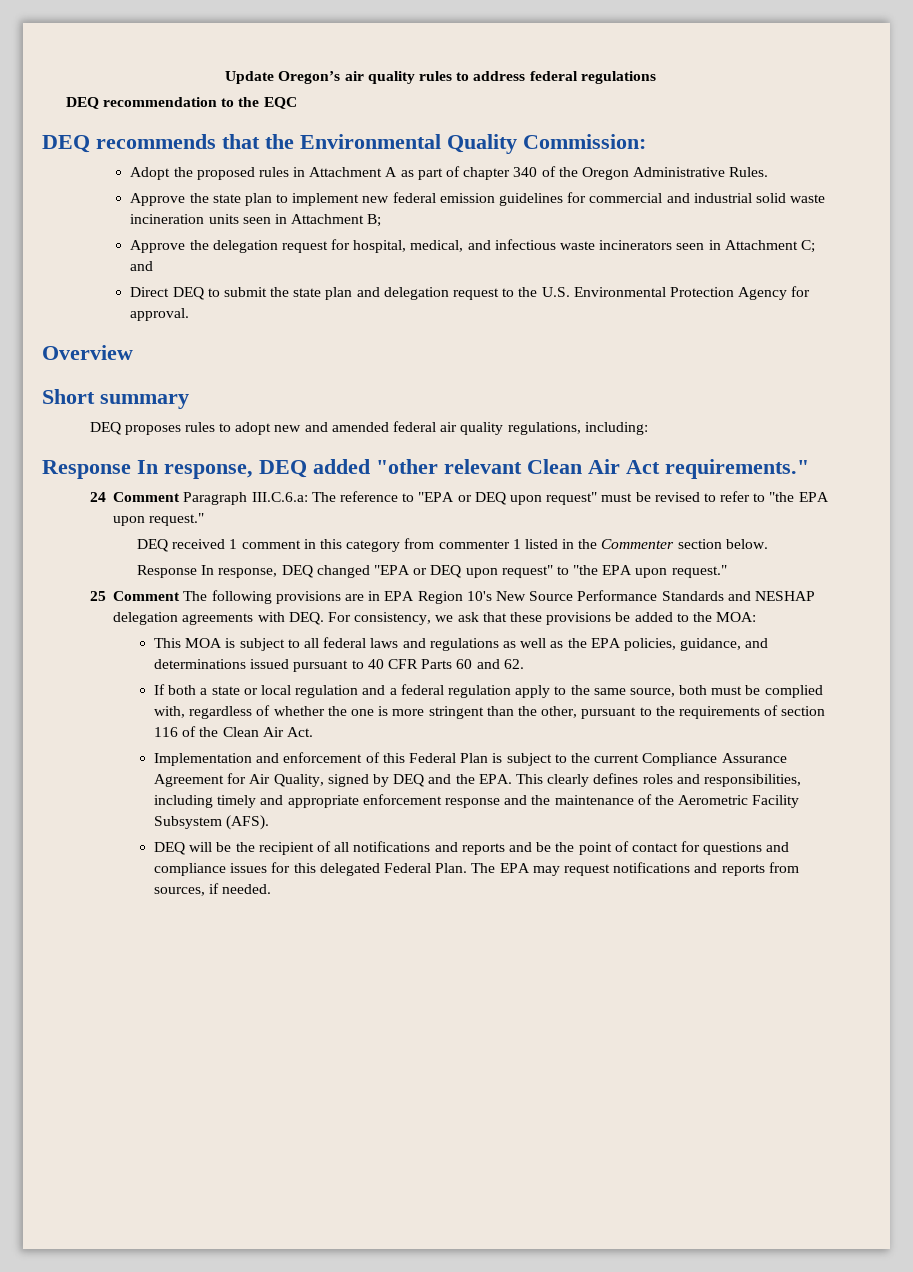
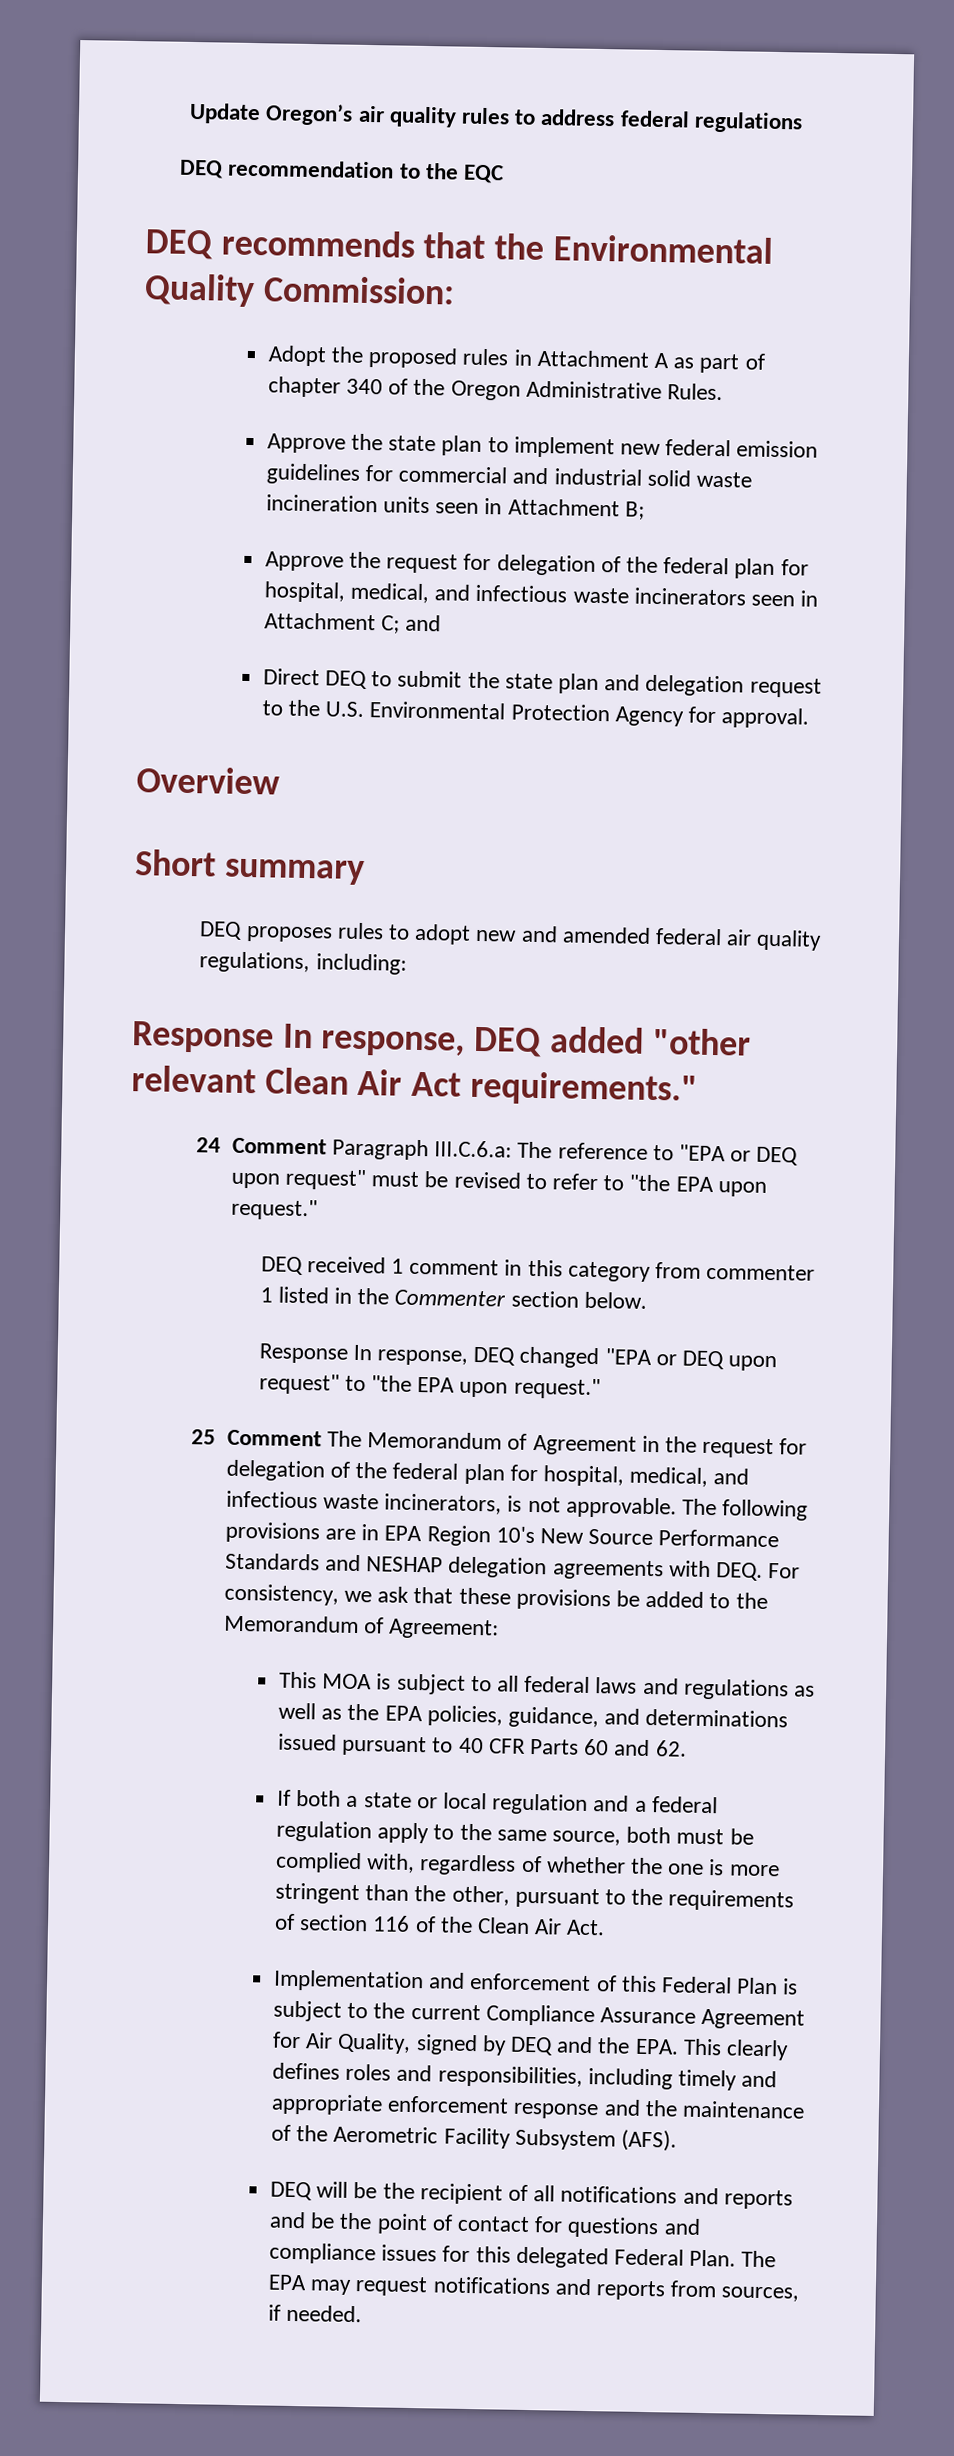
- Approve the delegation request for hospital, medical, and infectious waste incinerators seen in Attachment C; and
+ Approve the request for delegation of the federal plan for hospital, medical, and infectious waste incinerators seen in Attachment C; and
- 25 Comment The following provisions are in EPA Region 10's New Source Performance Standards and NESHAP delegation agreements with DEQ. For consistency, we ask that these provisions be added to the MOA:
+ 25 Comment The Memorandum of Agreement in the request for delegation of the federal plan for hospital, medical, and infectious waste incinerators, is not approvable. The following provisions are in EPA Region 10's New Source Performance Standards and NESHAP delegation agreements with DEQ. For consistency, we ask that these provisions be added to the Memorandum of Agreement:

